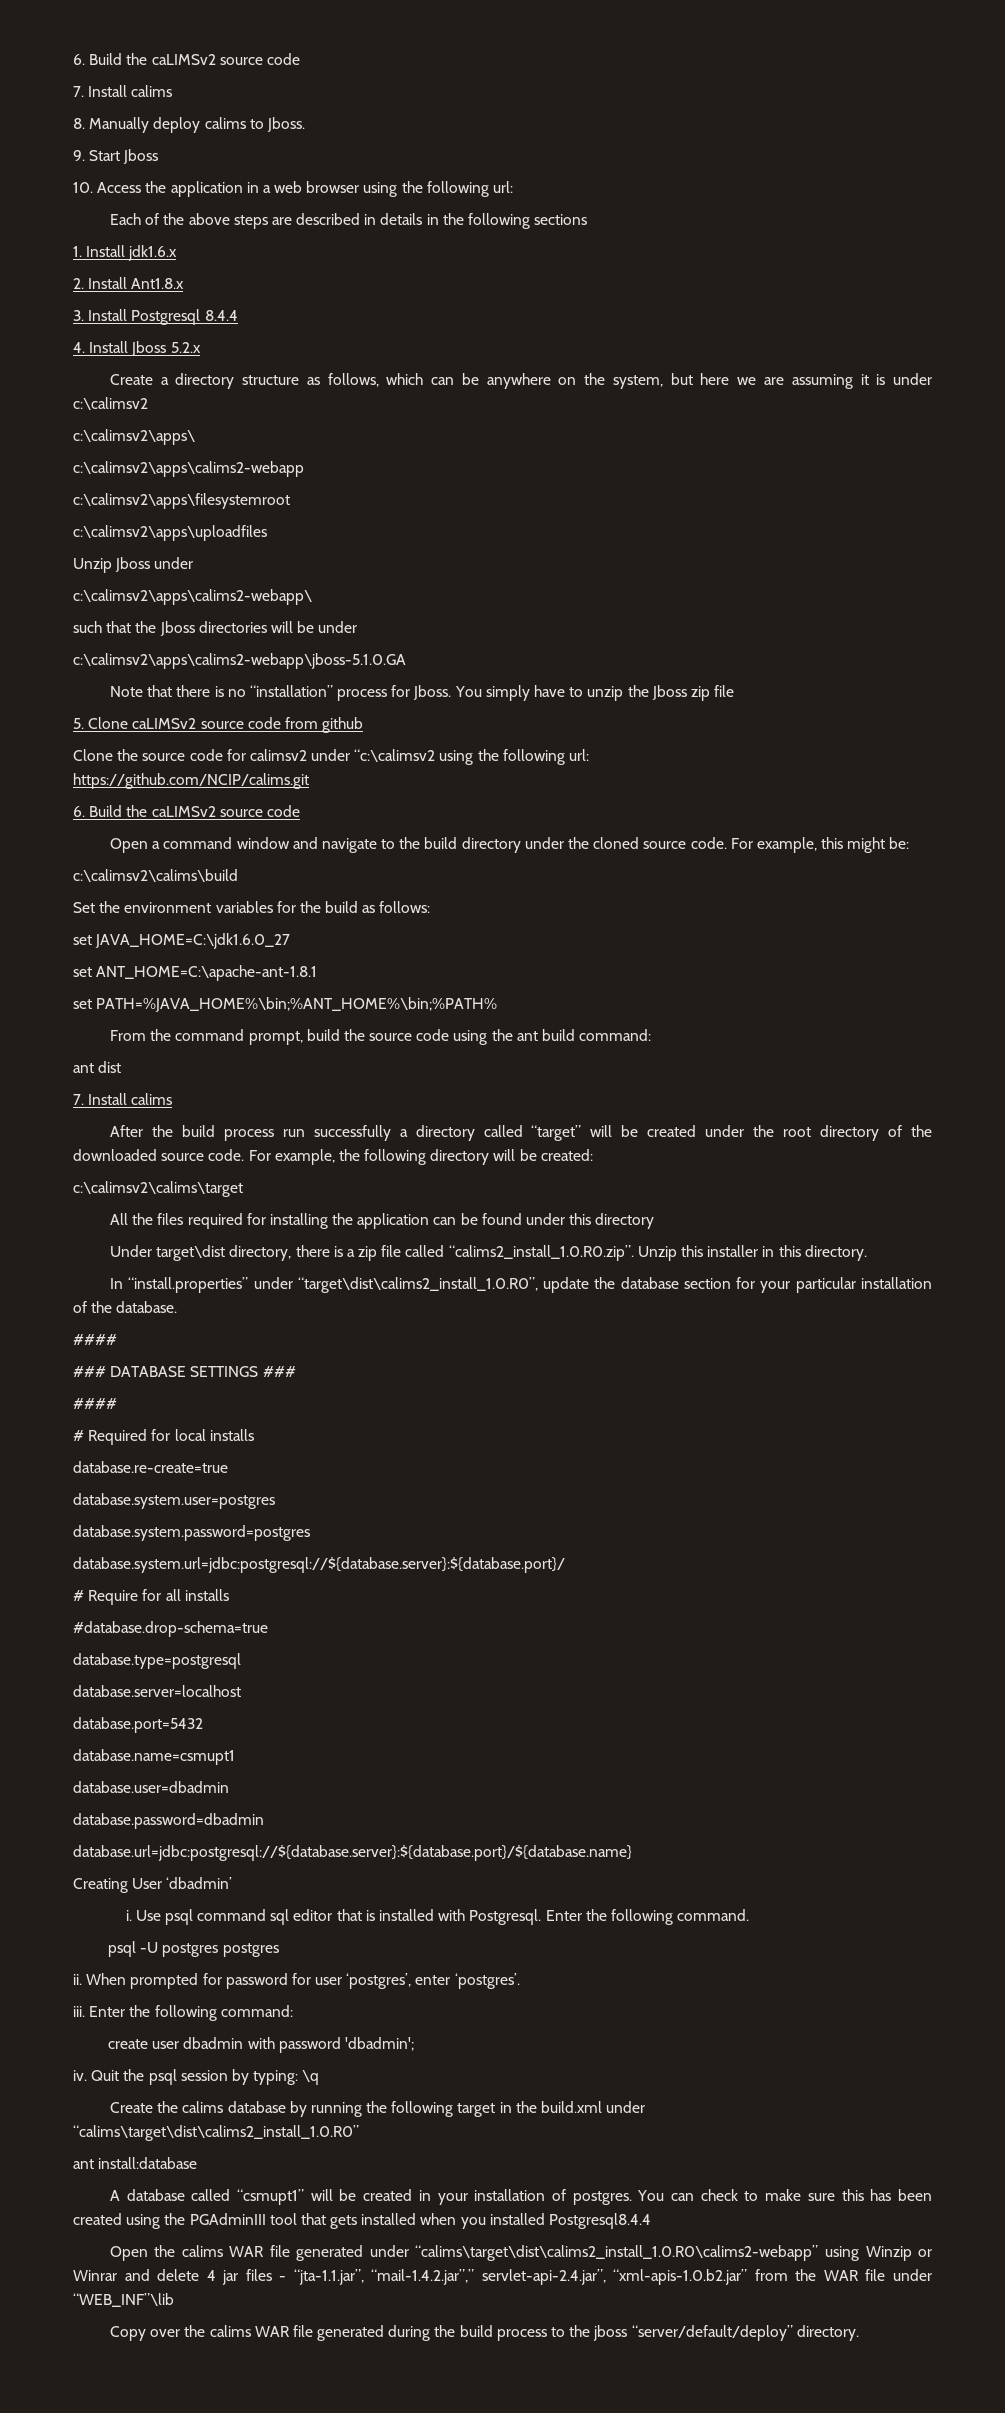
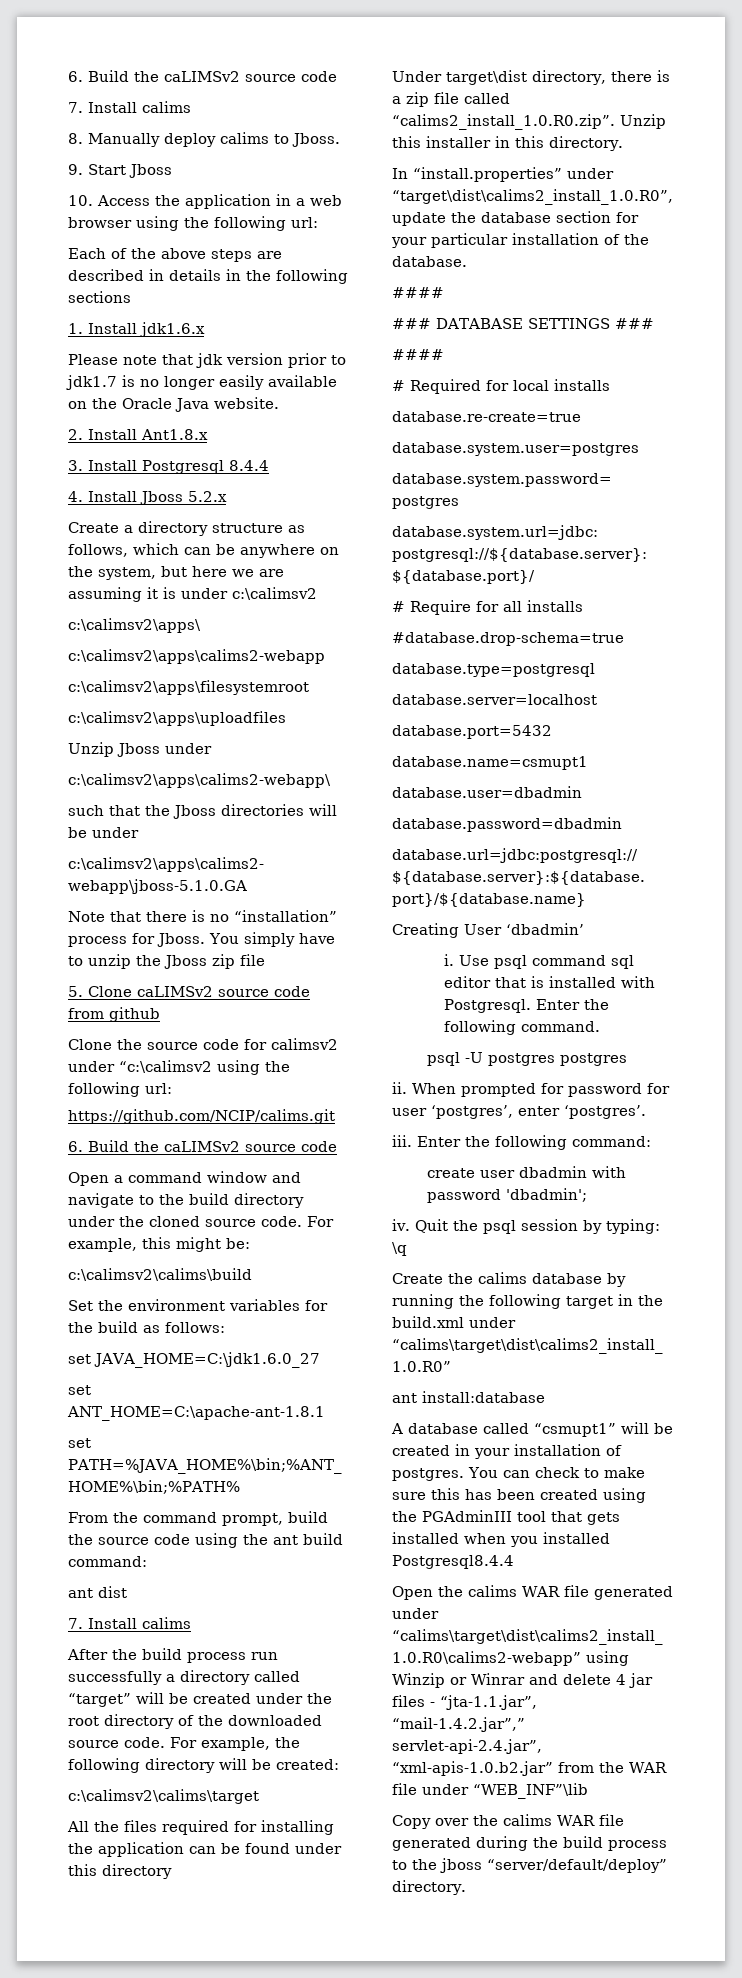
+ Please note that jdk version prior to jdk1.7 is no longer easily available on the Oracle Java website.

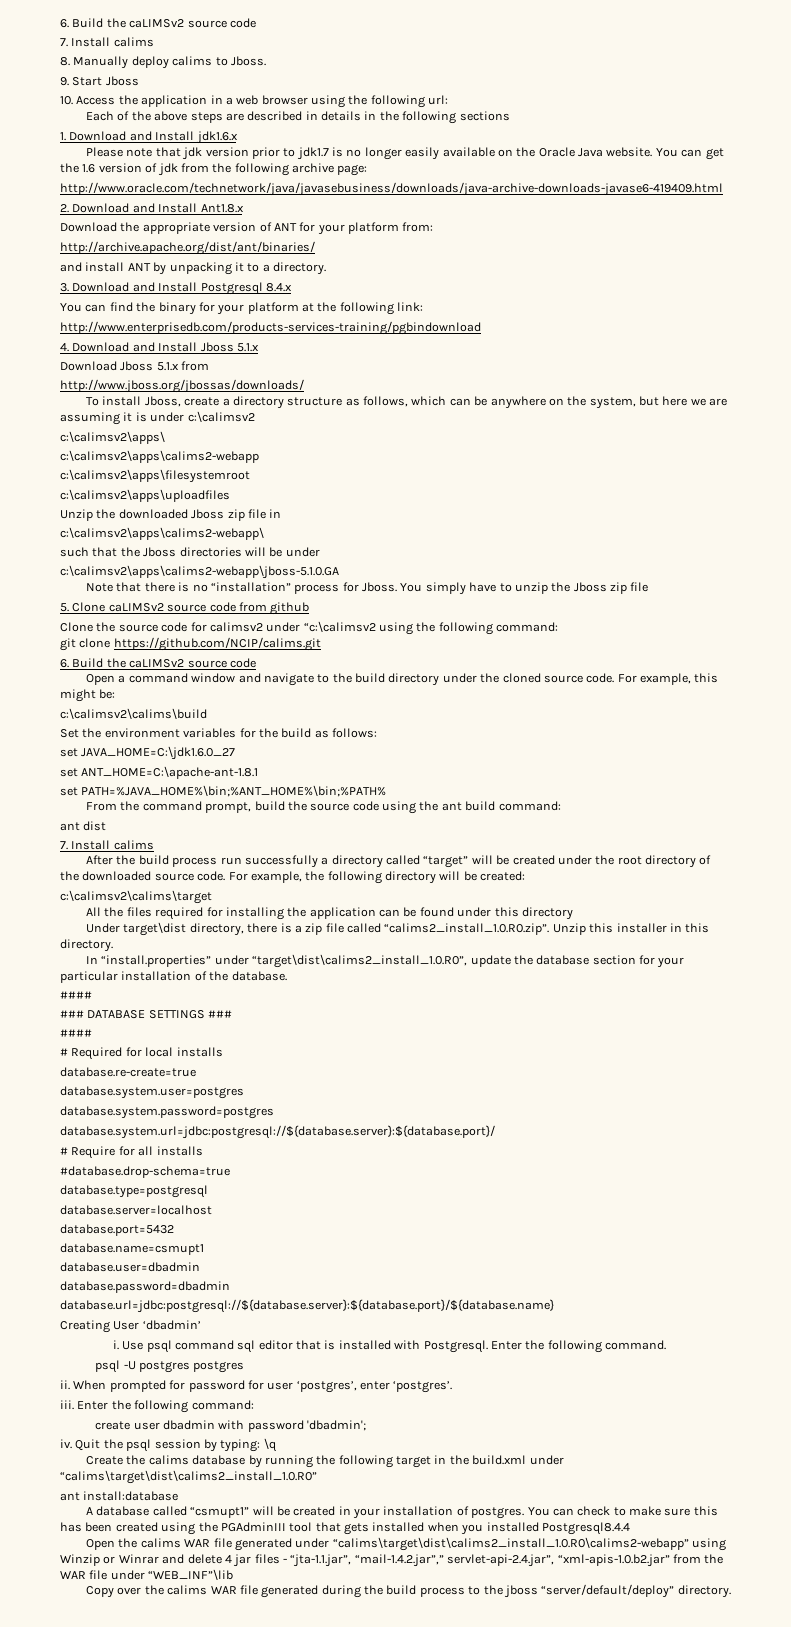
- 1. Install jdk1.6.x
+ 1. Download and Install jdk1.6.x
+ You can get the 1.6 version of jdk from the following archive page:
+ http://www.oracle.com/technetwork/java/javasebusiness/downloads/java-archive-downloads-javase6-419409.html
- 2. Install Ant1.8.x
+ 2. Download and Install Ant1.8.x
- 3. Install Postgresql 8.4.4
- 4. Install Jboss 5.2.x
- Create a directory structure as follows, which can be anywhere on the system, but here we are assuming it is under c:\calimsv2
+ Download the appropriate version of ANT for your platform from:
+ http://archive.apache.org/dist/ant/binaries/
+ and install ANT by unpacking it to a directory.
+ 3. Download and Install Postgresql 8.4.x
+ You can find the binary for your platform at the following link:
+ http://www.enterprisedb.com/products-services-training/pgbindownload
+ 4. Download and Install Jboss 5.1.x
+ Download Jboss 5.1.x from
+ http://www.jboss.org/jbossas/downloads/
+ To install Jboss, create a directory structure as follows, which can be anywhere on the system, but here we are assuming it is under c:\calimsv2
- Unzip Jboss under
+ Unzip the downloaded Jboss zip file in
- Clone the source code for calimsv2 under “c:\calimsv2 using the following url:
- https://github.com/NCIP/calims.git
+ Clone the source code for calimsv2 under “c:\calimsv2 using the following command:
+ git clone https://github.com/NCIP/calims.git

